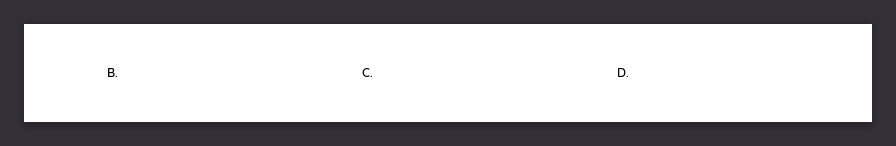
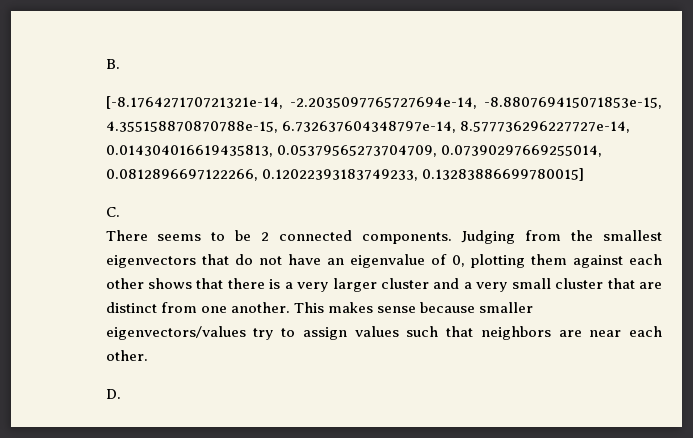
+ [-8.176427170721321e-14, -2.2035097765727694e-14, -8.880769415071853e-15, 4.355158870870788e-15, 6.732637604348797e-14, 8.577736296227727e-14, 0.014304016619435813, 0.05379565273704709, 0.07390297669255014, 0.0812896697122266, 0.12022393183749233, 0.13283886699780015]
  C.
+ There seems to be 2 connected components. Judging from the smallest eigenvectors that do not have an eigenvalue of 0, plotting them against each other shows that there is a very larger cluster and a very small cluster that are distinct from one another. This makes sense because smaller eigenvectors/values try to assign values such that neighbors are near each other.

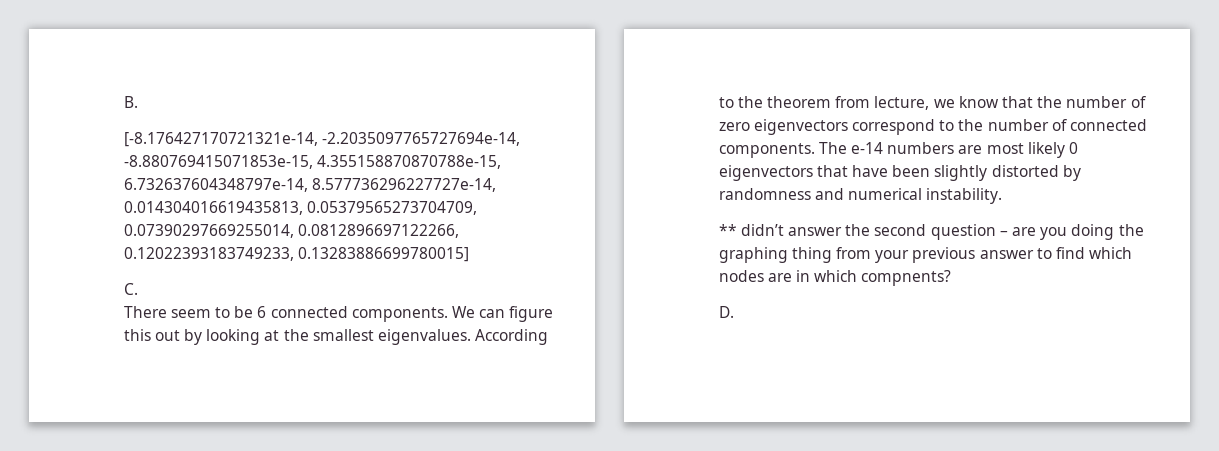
- There seems to be 2 connected components. Judging from the smallest eigenvectors that do not have an eigenvalue of 0, plotting them against each other shows that there is a very larger cluster and a very small cluster that are distinct from one another. This makes sense because smaller eigenvectors/values try to assign values such that neighbors are near each other.
+ There seem to be 6 connected components. We can figure this out by looking at the smallest eigenvalues. According to the theorem from lecture, we know that the number of zero eigenvectors correspond to the number of connected components. The e-14 numbers are most likely 0 eigenvectors that have been slightly distorted by randomness and numerical instability.
+ ** didn’t answer the second question – are you doing the graphing thing from your previous answer to find which nodes are in which compnents?

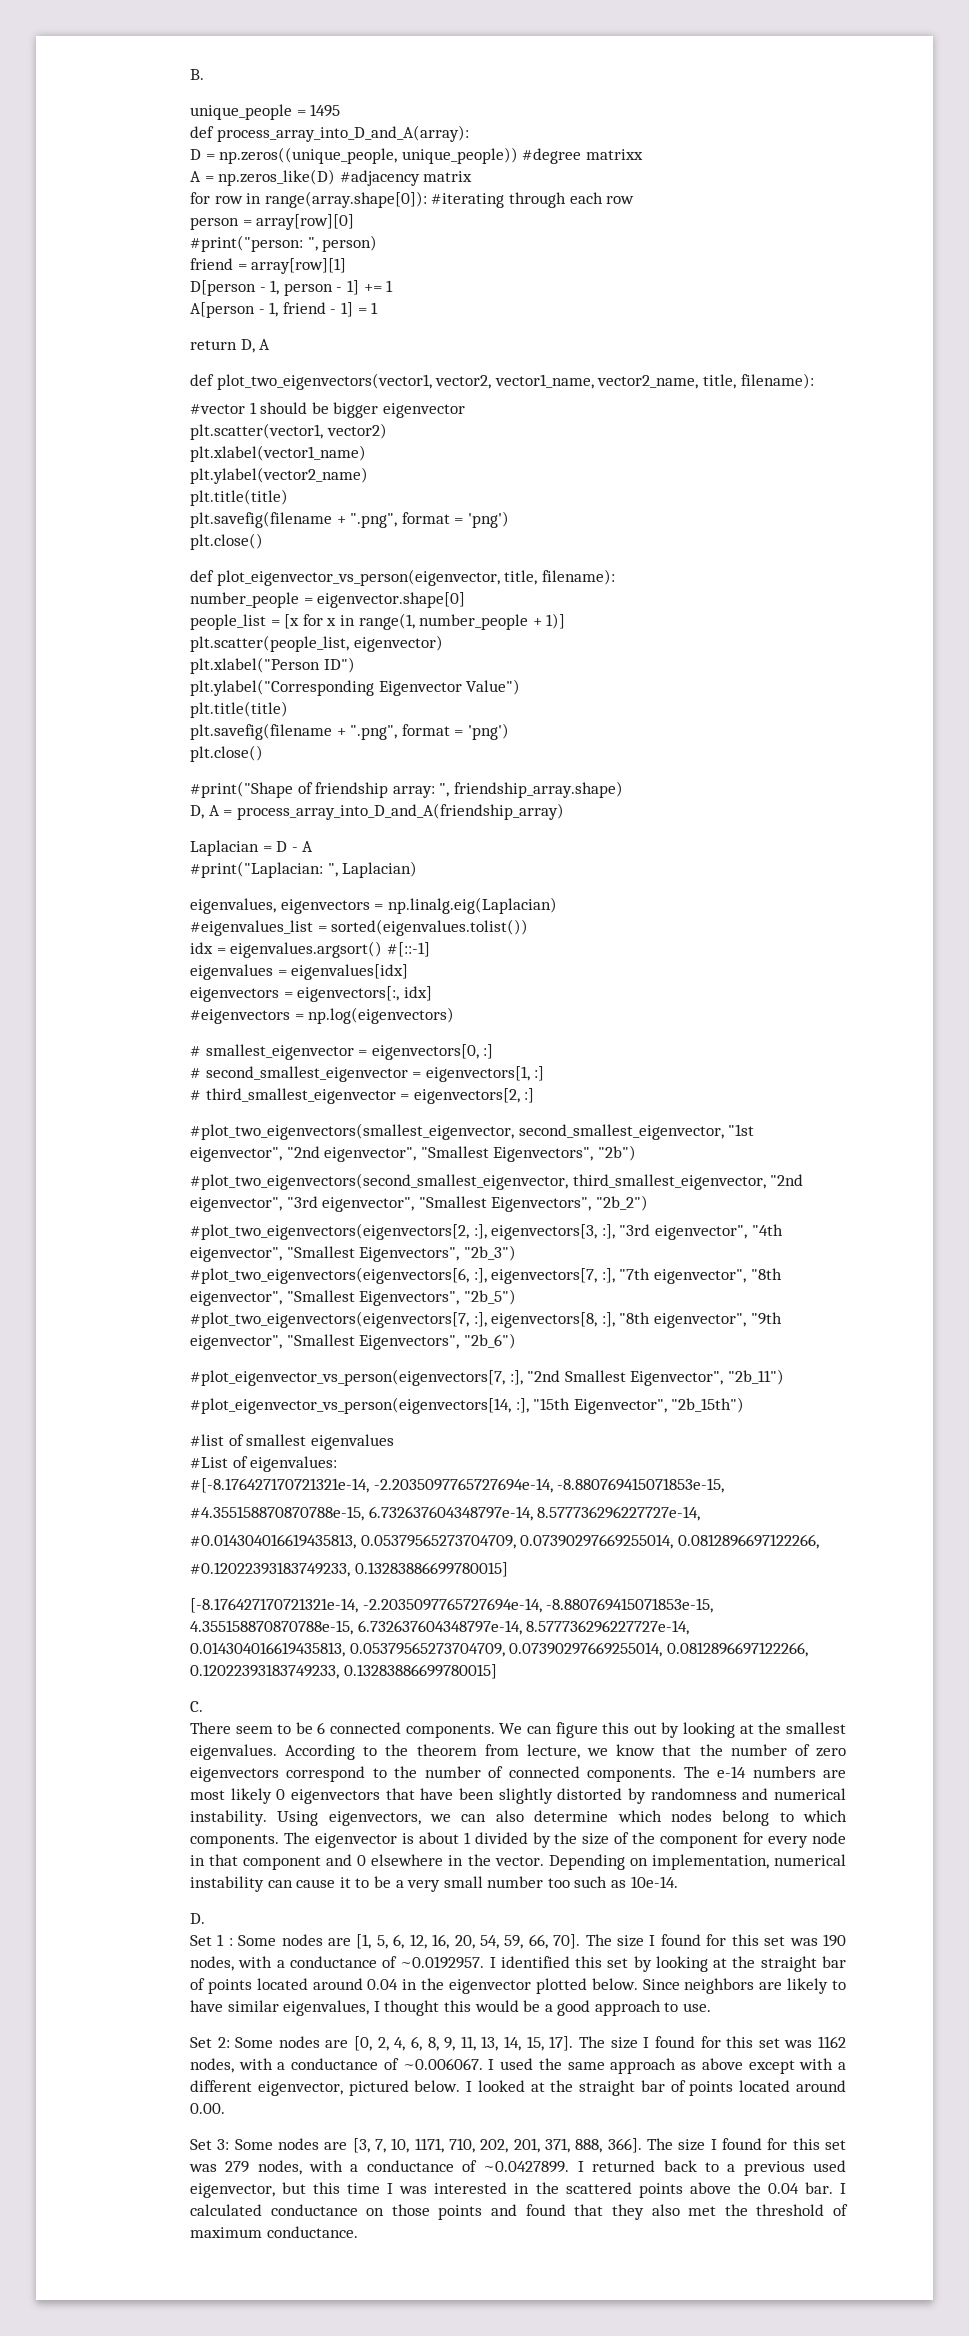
+ unique_people = 1495
+ def process_array_into_D_and_A(array):
+ D = np.zeros((unique_people, unique_people)) #degree matrixx
+ A = np.zeros_like(D) #adjacency matrix
+ for row in range(array.shape[0]): #iterating through each row
+ person = array[row][0]
+ #print("person: ", person)
+ friend = array[row][1]
+ D[person - 1, person - 1] += 1
+ A[person - 1, friend - 1] = 1
+ return D, A
+ def plot_two_eigenvectors(vector1, vector2, vector1_name, vector2_name, title, filename):
+ #vector 1 should be bigger eigenvector
+ plt.scatter(vector1, vector2)
+ plt.xlabel(vector1_name)
+ plt.ylabel(vector2_name)
+ plt.title(title)
+ plt.savefig(filename + ".png", format = 'png')
+ plt.close()
+ def plot_eigenvector_vs_person(eigenvector, title, filename):
+ number_people = eigenvector.shape[0]
+ people_list = [x for x in range(1, number_people + 1)]
+ plt.scatter(people_list, eigenvector)
+ plt.xlabel("Person ID")
+ plt.ylabel("Corresponding Eigenvector Value")
+ plt.title(title)
+ plt.savefig(filename + ".png", format = 'png')
+ plt.close()
+ #print("Shape of friendship array: ", friendship_array.shape)
+ D, A = process_array_into_D_and_A(friendship_array)
+ Laplacian = D - A
+ #print("Laplacian: ", Laplacian)
+ eigenvalues, eigenvectors = np.linalg.eig(Laplacian)
+ #eigenvalues_list = sorted(eigenvalues.tolist())
+ idx = eigenvalues.argsort() #[::-1]
+ eigenvalues = eigenvalues[idx]
+ eigenvectors = eigenvectors[:, idx]
+ #eigenvectors = np.log(eigenvectors)
+ # smallest_eigenvector = eigenvectors[0, :]
+ # second_smallest_eigenvector = eigenvectors[1, :]
+ # third_smallest_eigenvector = eigenvectors[2, :]
+ #plot_two_eigenvectors(smallest_eigenvector, second_smallest_eigenvector, "1st eigenvector", "2nd eigenvector", "Smallest Eigenvectors", "2b")
+ #plot_two_eigenvectors(second_smallest_eigenvector, third_smallest_eigenvector, "2nd eigenvector", "3rd eigenvector", "Smallest Eigenvectors", "2b_2")
+ #plot_two_eigenvectors(eigenvectors[2, :], eigenvectors[3, :], "3rd eigenvector", "4th eigenvector", "Smallest Eigenvectors", "2b_3")
+ #plot_two_eigenvectors(eigenvectors[6, :], eigenvectors[7, :], "7th eigenvector", "8th eigenvector", "Smallest Eigenvectors", "2b_5")
+ #plot_two_eigenvectors(eigenvectors[7, :], eigenvectors[8, :], "8th eigenvector", "9th eigenvector", "Smallest Eigenvectors", "2b_6")
+ #plot_eigenvector_vs_person(eigenvectors[7, :], "2nd Smallest Eigenvector", "2b_11")
+ #plot_eigenvector_vs_person(eigenvectors[14, :], "15th Eigenvector", "2b_15th")
+ #list of smallest eigenvalues
+ #List of eigenvalues:
+ #[-8.176427170721321e-14, -2.2035097765727694e-14, -8.880769415071853e-15,
+ #4.355158870870788e-15, 6.732637604348797e-14, 8.577736296227727e-14,
+ #0.014304016619435813, 0.05379565273704709, 0.07390297669255014, 0.0812896697122266,
+ #0.12022393183749233, 0.13283886699780015]
- The e-14 numbers are most likely 0 eigenvectors that have been slightly distorted by randomness and numerical instability.
- ** didn’t answer the second question – are you doing the graphing thing from your previous answer to find which nodes are in which compnents?
+ The e-14 numbers are most likely 0 eigenvectors that have been slightly distorted by randomness and numerical instability. Using eigenvectors, we can also determine which nodes belong to which components. The eigenvector is about 1 divided by the size of the component for every node in that component and 0 elsewhere in the vector. Depending on implementation, numerical instability can cause it to be a very small number too such as 10e-14.
  D.
+ Set 1 : Some nodes are [1, 5, 6, 12, 16, 20, 54, 59, 66, 70]. The size I found for this set was 190 nodes, with a conductance of ~0.0192957. I identified this set by looking at the straight bar of points located around 0.04 in the eigenvector plotted below. Since neighbors are likely to have similar eigenvalues, I thought this would be a good approach to use.
+ Set 2: Some nodes are [0, 2, 4, 6, 8, 9, 11, 13, 14, 15, 17]. The size I found for this set was 1162 nodes, with a conductance of ~0.006067. I used the same approach as above except with a different eigenvector, pictured below. I looked at the straight bar of points located around 0.00.
+ Set 3: Some nodes are [3, 7, 10, 1171, 710, 202, 201, 371, 888, 366]. The size I found for this set was 279 nodes, with a conductance of ~0.0427899. I returned back to a previous used eigenvector, but this time I was interested in the scattered points above the 0.04 bar. I calculated conductance on those points and found that they also met the threshold of maximum conductance.

